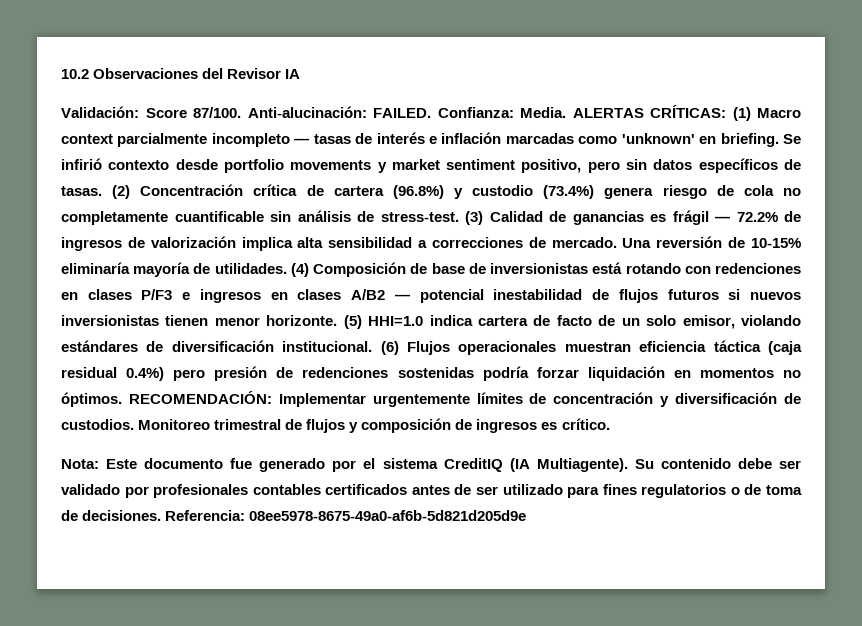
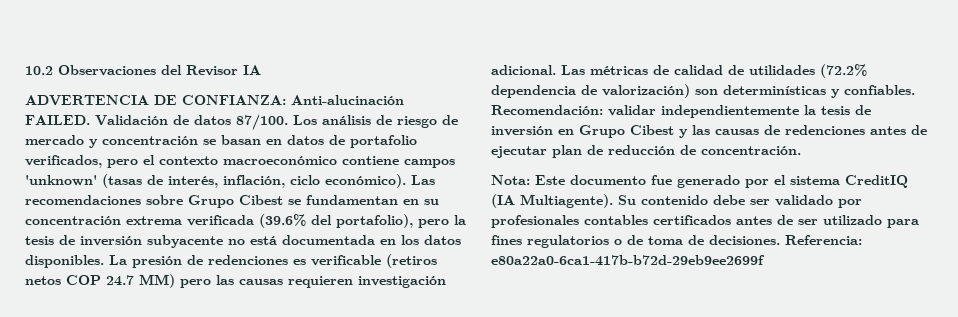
- Validación: Score 87/100. Anti-alucinación: FAILED. Confianza: Media. ALERTAS CRÍTICAS: (1) Macro context parcialmente incompleto — tasas de interés e inflación marcadas como 'unknown' en briefing. Se infirió contexto desde portfolio movements y market sentiment positivo, pero sin datos específicos de tasas. (2) Concentración crítica de cartera (96.8%) y custodio (73.4%) genera riesgo de cola no completamente cuantificable sin análisis de stress-test. (3) Calidad de ganancias es frágil — 72.2% de ingresos de valorización implica alta sensibilidad a correcciones de mercado. Una reversión de 10-15% eliminaría mayoría de utilidades. (4) Composición de base de inversionistas está rotando con redenciones en clases P/F3 e ingresos en clases A/B2 — potencial inestabilidad de flujos futuros si nuevos inversionistas tienen menor horizonte. (5) HHI=1.0 indica cartera de facto de un solo emisor, violando estándares de diversificación institucional. (6) Flujos operacionales muestran eficiencia táctica (caja residual 0.4%) pero presión de redenciones sostenidas podría forzar liquidación en momentos no óptimos. RECOMENDACIÓN: Implementar urgentemente límites de concentración y diversificación de custodios. Monitoreo trimestral de flujos y composición de ingresos es crítico.
+ ADVERTENCIA DE CONFIANZA: Anti-alucinación FAILED. Validación de datos 87/100. Los análisis de riesgo de mercado y concentración se basan en datos de portafolio verificados, pero el contexto macroeconómico contiene campos 'unknown' (tasas de interés, inflación, ciclo económico). Las recomendaciones sobre Grupo Cibest se fundamentan en su concentración extrema verificada (39.6% del portafolio), pero la tesis de inversión subyacente no está documentada en los datos disponibles. La presión de redenciones es verificable (retiros netos COP 24.7 MM) pero las causas requieren investigación adicional. Las métricas de calidad de utilidades (72.2% dependencia de valorización) son determinísticas y confiables. Recomendación: validar independientemente la tesis de inversión en Grupo Cibest y las causas de redenciones antes de ejecutar plan de reducción de concentración.
- Referencia: 08ee5978-8675-49a0-af6b-5d821d205d9e
+ Referencia: e80a22a0-6ca1-417b-b72d-29eb9ee2699f

